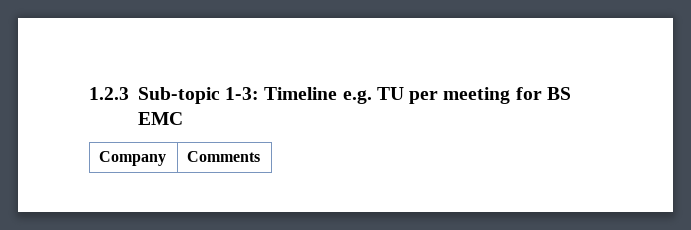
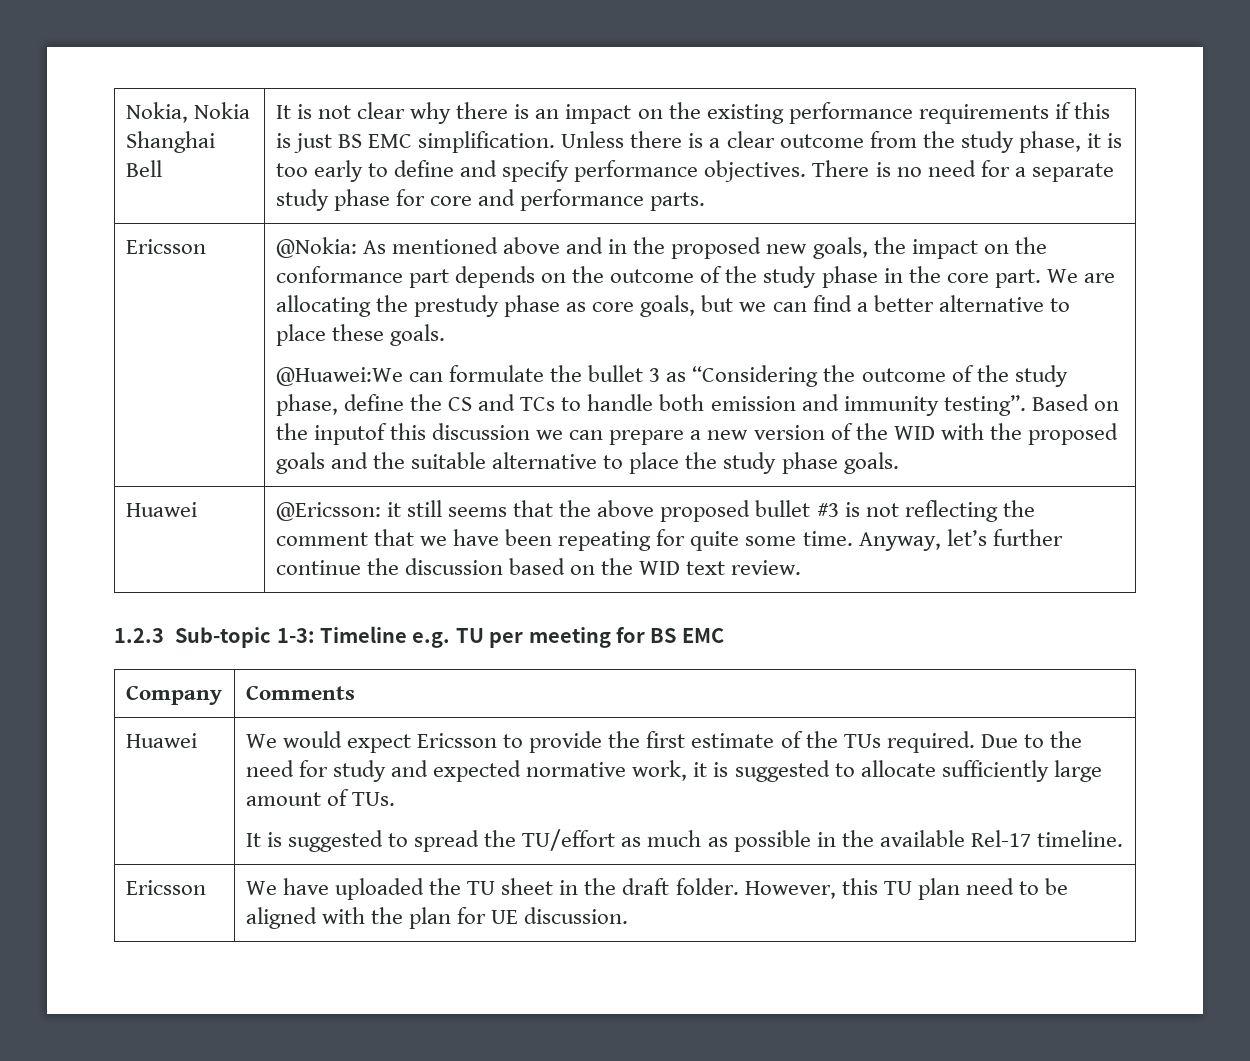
+ Nokia, Nokia Shanghai Bell | It is not clear why there is an impact on the existing performance requirements if this is just BS EMC simplification. Unless there is a clear outcome from the study phase, it is too early to define and specify performance objectives. There is no need for a separate study phase for core and performance parts.
+ Ericsson | @Nokia: As mentioned above and in the proposed new goals, the impact on the conformance part depends on the outcome of the study phase in the core part. We are allocating the prestudy phase as core goals, but we can find a better alternative to place these goals.
+ @Huawei:We can formulate the bullet 3 as “Considering the outcome of the study phase, define the CS and TCs to handle both emission and immunity testing”. Based on the inputof this discussion we can prepare a new version of the WID with the proposed goals and the suitable alternative to place the study phase goals.
+ Huawei | @Ericsson: it still seems that the above proposed bullet #3 is not reflecting the comment that we have been repeating for quite some time. Anyway, let’s further continue the discussion based on the WID text review.
+ Huawei | We would expect Ericsson to provide the first estimate of the TUs required. Due to the need for study and expected normative work, it is suggested to allocate sufficiently large amount of TUs.
+ It is suggested to spread the TU/effort as much as possible in the available Rel-17 timeline.
+ Ericsson | We have uploaded the TU sheet in the draft folder. However, this TU plan need to be aligned with the plan for UE discussion.

